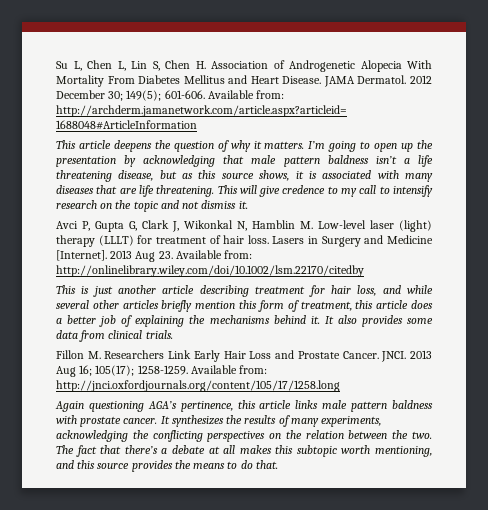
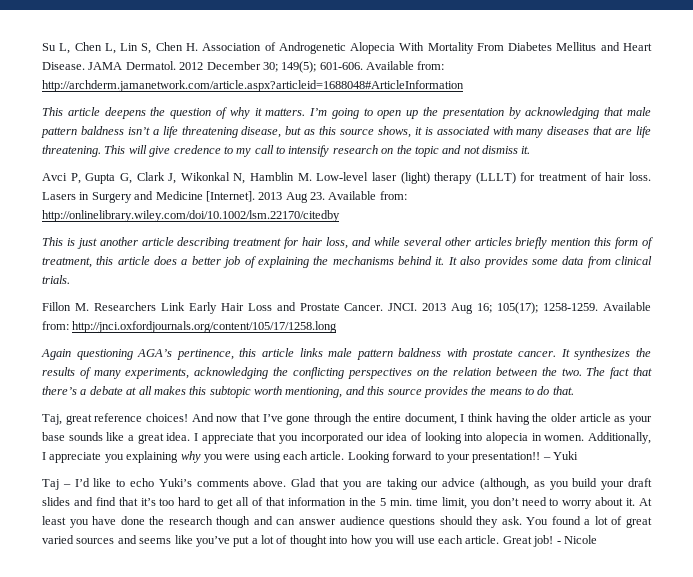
+ Taj, great reference choices! And now that I’ve gone through the entire document, I think having the older article as your base sounds like a great idea. I appreciate that you incorporated our idea of looking into alopecia in women. Additionally, I appreciate you explaining why you were using each article. Looking forward to your presentation!! – Yuki
+ Taj – I’d like to echo Yuki’s comments above. Glad that you are taking our advice (although, as you build your draft slides and find that it’s too hard to get all of that information in the 5 min. time limit, you don’t need to worry about it. At least you have done the research though and can answer audience questions should they ask. You found a lot of great varied sources and seems like you’ve put a lot of thought into how you will use each article. Great job! - Nicole

